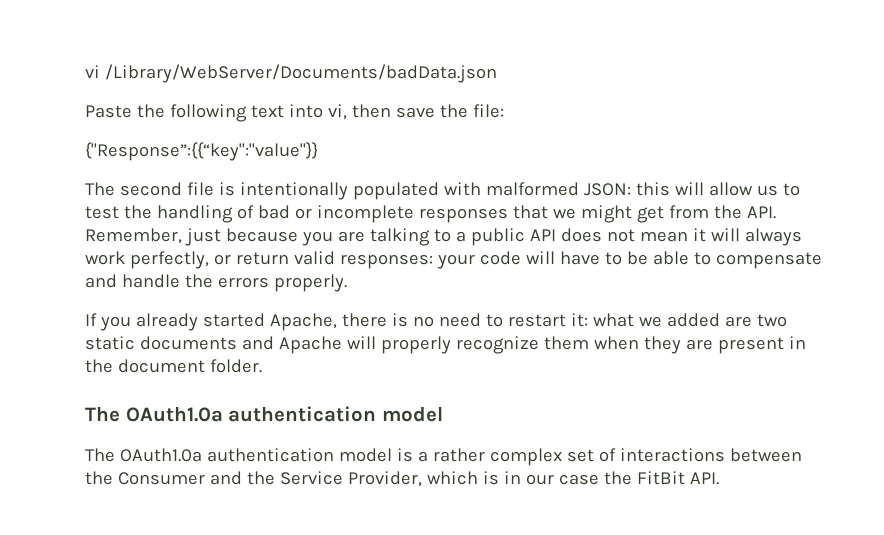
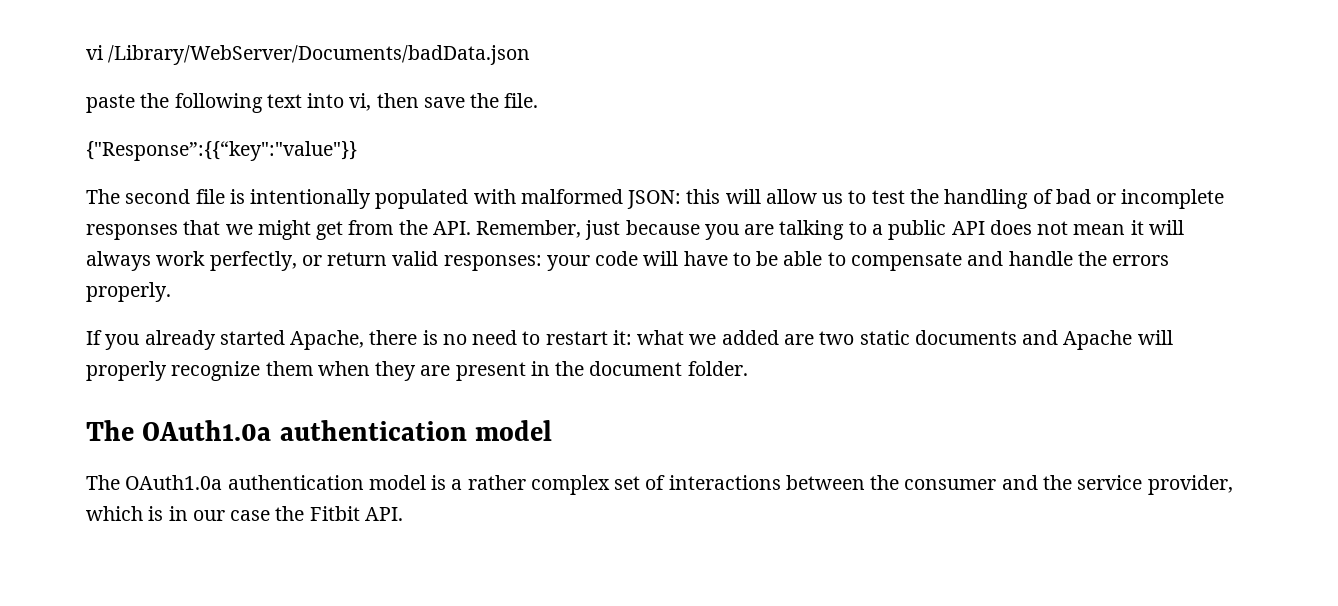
- Paste the following text into vi, then save the file:
+ paste the following text into vi, then save the file.
- The OAuth1.0a authentication model is a rather complex set of interactions between the Consumer and the Service Provider, which is in our case the FitBit API.
+ The OAuth1.0a authentication model is a rather complex set of interactions between the consumer and the service provider, which is in our case the Fitbit API.

